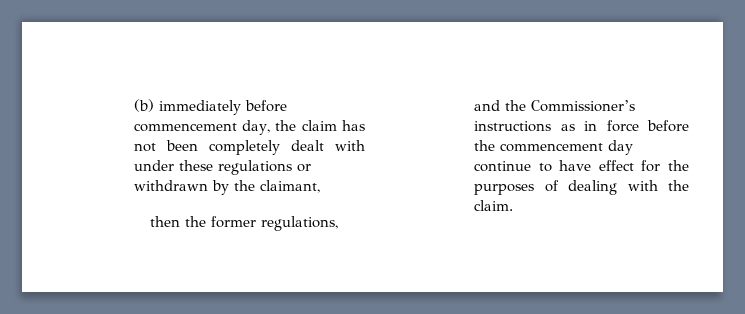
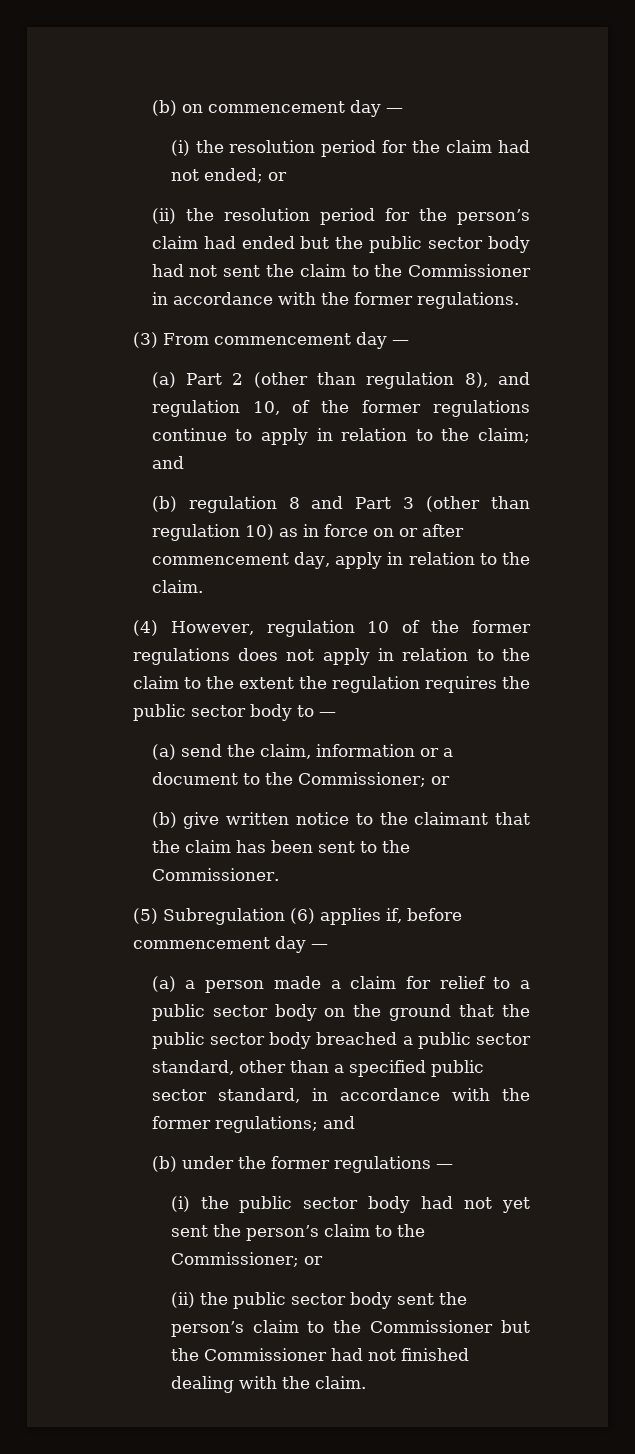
- (b) immediately before commencement day, the claim has not been completely dealt with under these regulations or withdrawn by the claimant,
- then the former regulations, and the Commissioner’s instructions as in force before the commencement day continue to have effect for the purposes of dealing with the claim.
+ (b) on commencement day —
+ (i) the resolution period for the claim had not ended; or
+ (ii) the resolution period for the person’s claim had ended but the public sector body had not sent the claim to the Commissioner in accordance with the former regulations.
+ (3) From commencement day —
+ (a) Part 2 (other than regulation 8), and regulation 10, of the former regulations continue to apply in relation to the claim; and
+ (b) regulation 8 and Part 3 (other than regulation 10) as in force on or after commencement day, apply in relation to the claim.
+ (4) However, regulation 10 of the former regulations does not apply in relation to the claim to the extent the regulation requires the public sector body to —
+ (a) send the claim, information or a document to the Commissioner; or
+ (b) give written notice to the claimant that the claim has been sent to the Commissioner.
+ (5) Subregulation (6) applies if, before commencement day —
+ (a) a person made a claim for relief to a public sector body on the ground that the public sector body breached a public sector standard, other than a specified public sector standard, in accordance with the former regulations; and
+ (b) under the former regulations —
+ (i) the public sector body had not yet sent the person’s claim to the Commissioner; or
+ (ii) the public sector body sent the person’s claim to the Commissioner but the Commissioner had not finished dealing with the claim.

